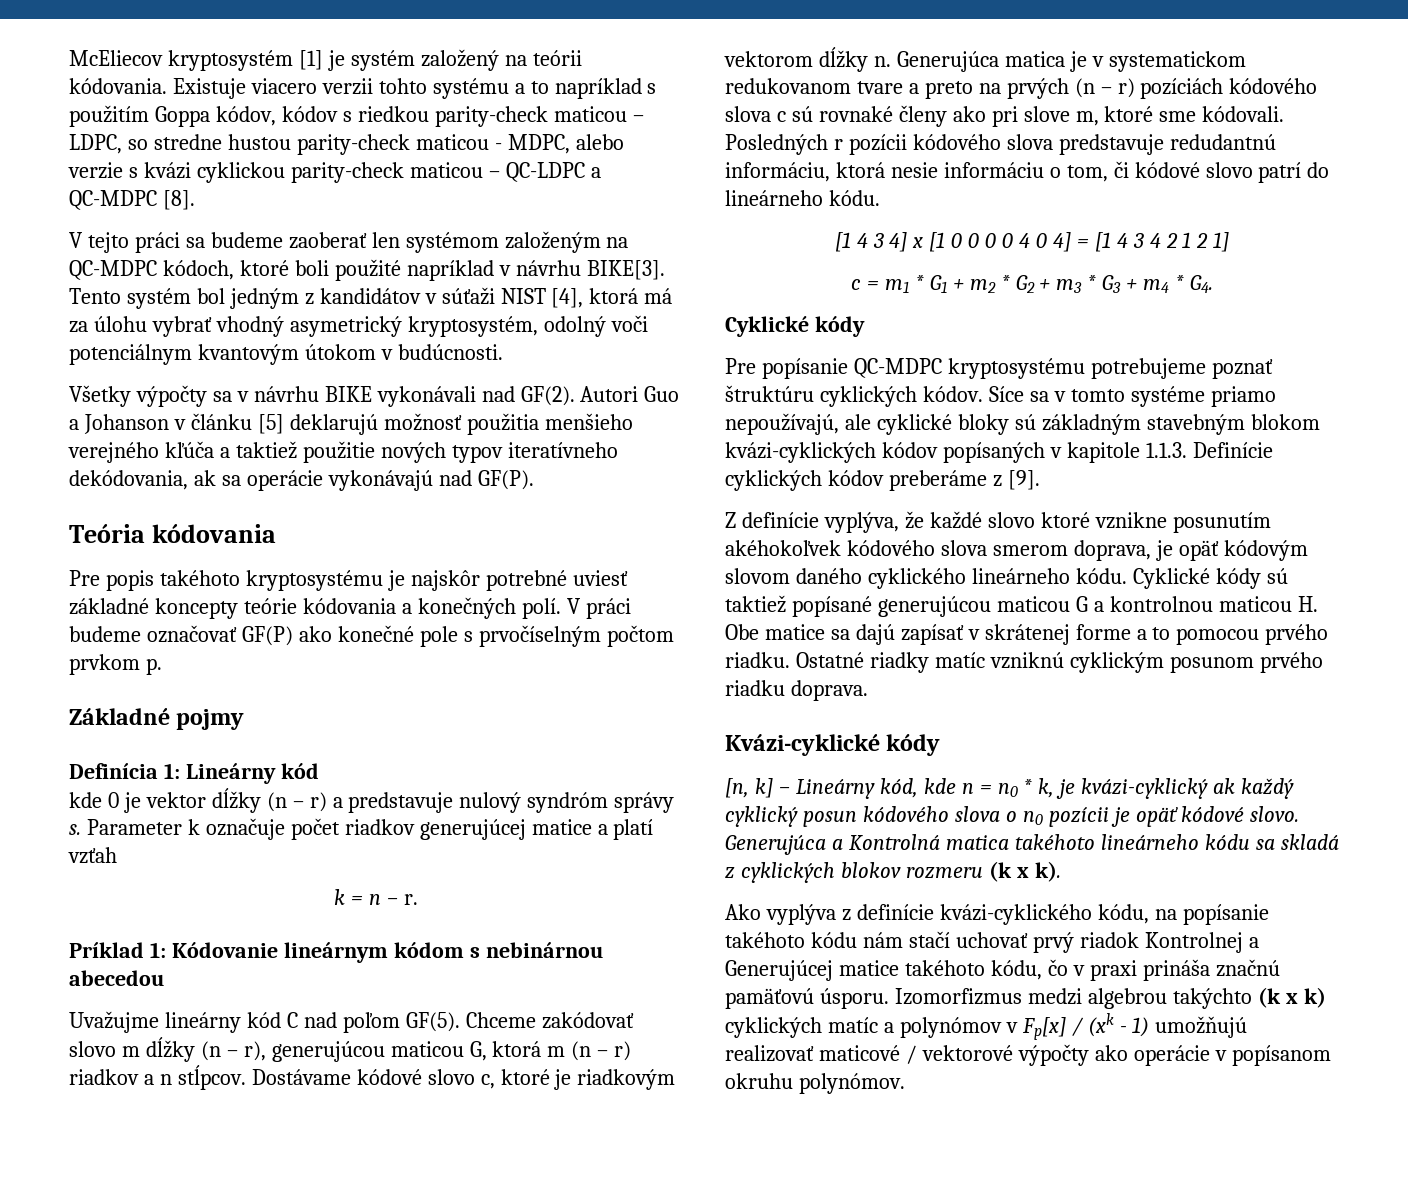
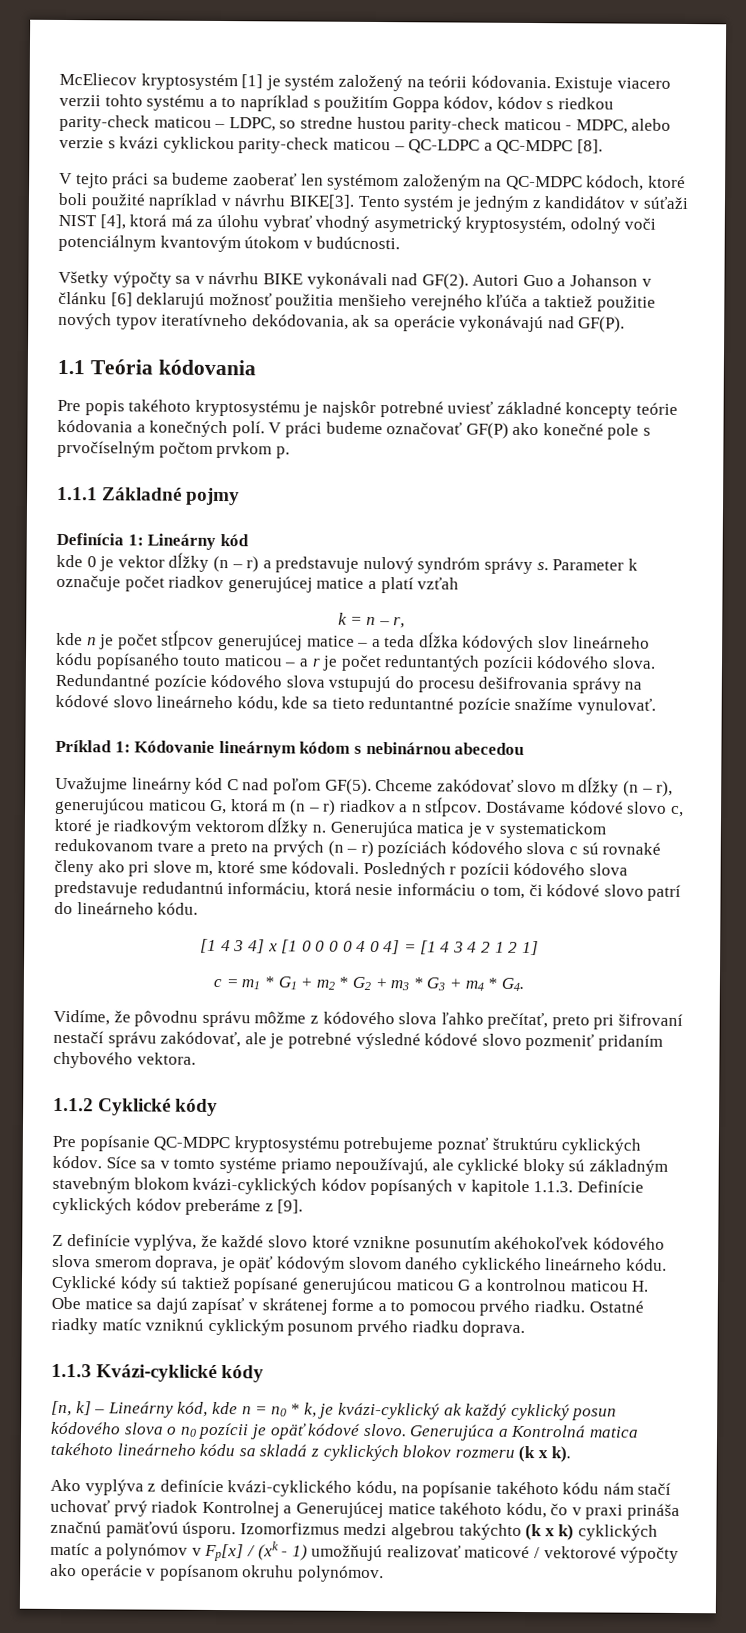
- Tento systém bol jedným z kandidátov v súťaži NIST [4], ktorá má za úlohu vybrať vhodný asymetrický kryptosystém, odolný voči potenciálnym kvantovým útokom v budúcnosti.
+ Tento systém je jedným z kandidátov v súťaži NIST [4], ktorá má za úlohu vybrať vhodný asymetrický kryptosystém, odolný voči potenciálnym kvantovým útokom v budúcnosti.
- Autori Guo a Johanson v článku [5] deklarujú možnosť použitia menšieho verejného kľúča a taktiež použitie nových typov iteratívneho dekódovania, ak sa operácie vykonávajú nad GF(P).
+ Autori Guo a Johanson v článku [6] deklarujú možnosť použitia menšieho verejného kľúča a taktiež použitie nových typov iteratívneho dekódovania, ak sa operácie vykonávajú nad GF(P).
- Teória kódovania
+ 1.1 Teória kódovania
- Základné pojmy
+ 1.1.1 Základné pojmy
- k = n – r.
+ k = n – r,
+ kde n je počet stĺpcov generujúcej matice – a teda dĺžka kódových slov lineárneho kódu popísaného touto maticou – a r je počet reduntantých pozícii kódového slova. Redundantné pozície kódového slova vstupujú do procesu dešifrovania správy na kódové slovo lineárneho kódu, kde sa tieto reduntantné pozície snažíme vynulovať.
  c = m1 * G1 + m2 * G2 + m3 * G3 + m4 * G4.
- Cyklické kódy
+ Vidíme, že pôvodnu správu môžme z kódového slova ľahko prečítať, preto pri šifrovaní nestačí správu zakódovať, ale je potrebné výsledné kódové slovo pozmeniť pridaním chybového vektora.
+ 1.1.2 Cyklické kódy
- Kvázi-cyklické kódy
+ 1.1.3 Kvázi-cyklické kódy

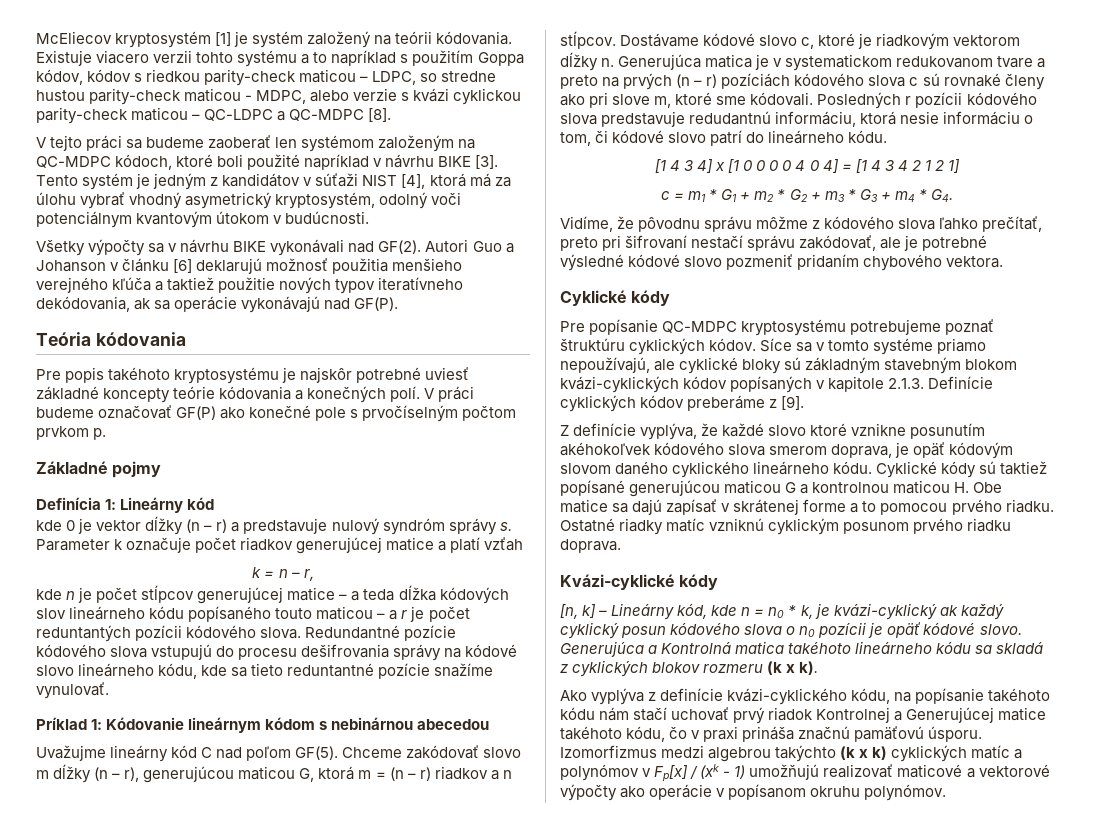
- V tejto práci sa budeme zaoberať len systémom založeným na QC-MDPC kódoch, ktoré boli použité napríklad v návrhu BIKE[3].
+ V tejto práci sa budeme zaoberať len systémom založeným na QC-MDPC kódoch, ktoré boli použité napríklad v návrhu BIKE [3].
- 1.1 Teória kódovania
+ Teória kódovania
- 1.1.1 Základné pojmy
+ Základné pojmy
- Chceme zakódovať slovo m dĺžky (n – r), generujúcou maticou G, ktorá m (n – r) riadkov a n stĺpcov.
+ Chceme zakódovať slovo m dĺžky (n – r), generujúcou maticou G, ktorá m = (n – r) riadkov a n stĺpcov.
  Vidíme, že pôvodnu správu môžme z kódového slova ľahko prečítať, preto pri šifrovaní nestačí správu zakódovať, ale je potrebné výsledné kódové slovo pozmeniť pridaním chybového vektora.
- 1.1.2 Cyklické kódy
+ Cyklické kódy
- Síce sa v tomto systéme priamo nepoužívajú, ale cyklické bloky sú základným stavebným blokom kvázi-cyklických kódov popísaných v kapitole 1.1.3. Definície cyklických kódov preberáme z [9].
+ Síce sa v tomto systéme priamo nepoužívajú, ale cyklické bloky sú základným stavebným blokom kvázi-cyklických kódov popísaných v kapitole 2.1.3. Definície cyklických kódov preberáme z [9].
- 1.1.3 Kvázi-cyklické kódy
+ Kvázi-cyklické kódy
- Izomorfizmus medzi algebrou takýchto (k x k) cyklických matíc a polynómov v Fp[x] / (xk - 1) umožňujú realizovať maticové / vektorové výpočty ako operácie v popísanom okruhu polynómov.
+ Izomorfizmus medzi algebrou takýchto (k x k) cyklických matíc a polynómov v Fp[x] / (xk - 1) umožňujú realizovať maticové a vektorové výpočty ako operácie v popísanom okruhu polynómov.

